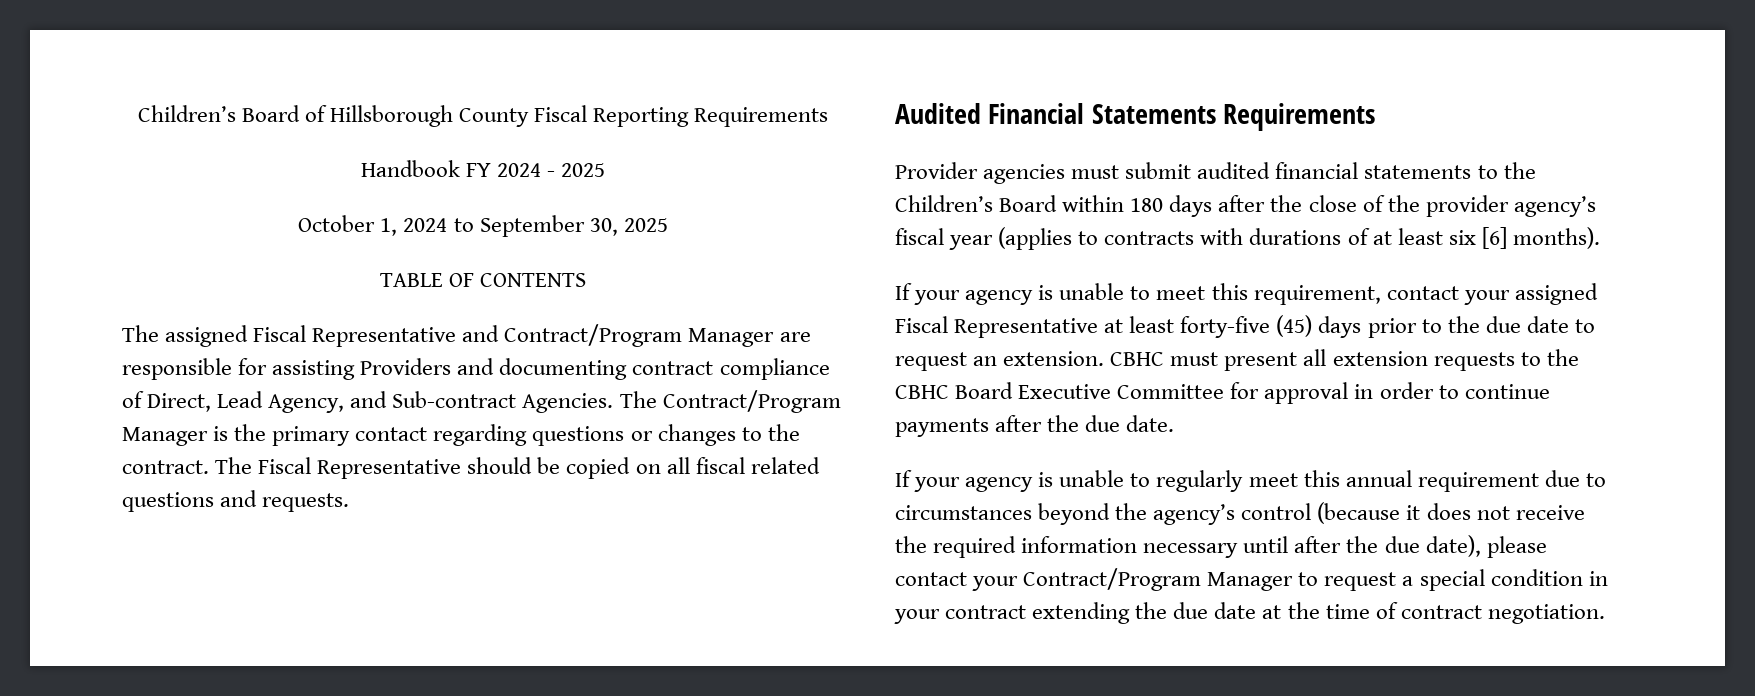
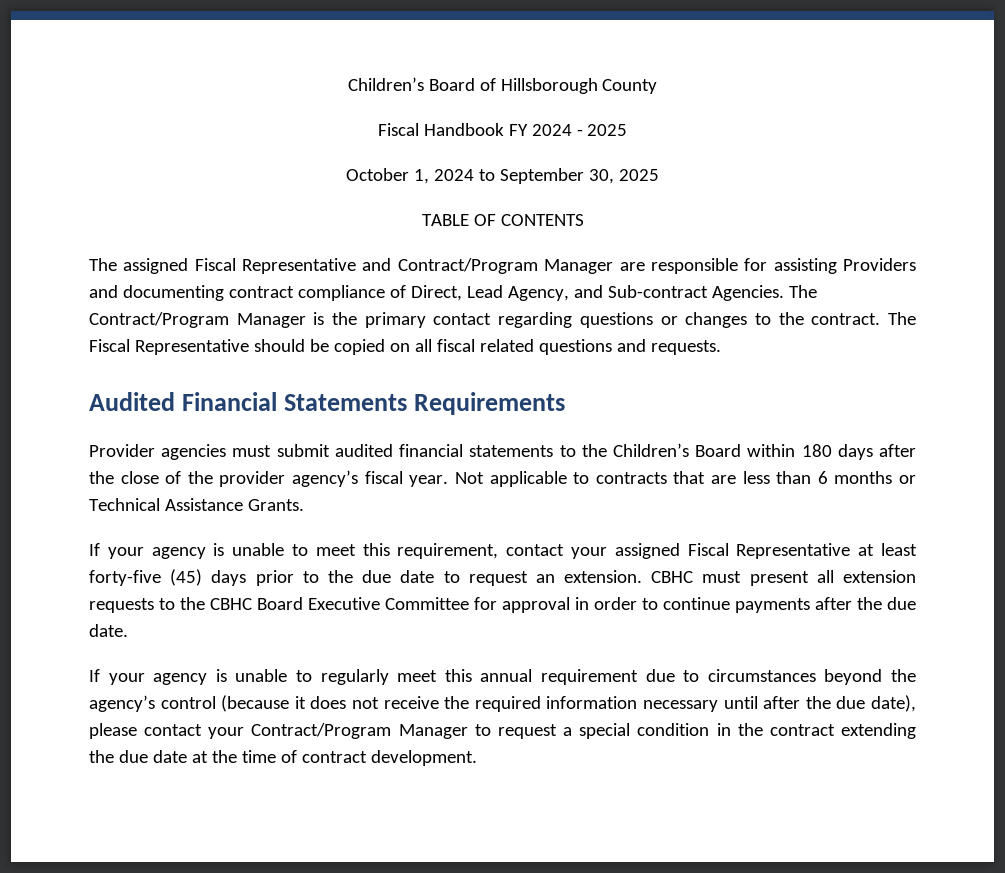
- Children’s Board of Hillsborough County Fiscal Reporting Requirements
- Handbook FY 2024 - 2025
+ Children’s Board of Hillsborough County
+ Fiscal Handbook FY 2024 - 2025
- Provider agencies must submit audited financial statements to the Children’s Board within 180 days after the close of the provider agency’s fiscal year (applies to contracts with durations of at least six [6] months).
+ Provider agencies must submit audited financial statements to the Children’s Board within 180 days after the close of the provider agency’s fiscal year. Not applicable to contracts that are less than 6 months or Technical Assistance Grants.
- If your agency is unable to regularly meet this annual requirement due to circumstances beyond the agency’s control (because it does not receive the required information necessary until after the due date), please contact your Contract/Program Manager to request a special condition in your contract extending the due date at the time of contract negotiation.
+ If your agency is unable to regularly meet this annual requirement due to circumstances beyond the agency’s control (because it does not receive the required information necessary until after the due date), please contact your Contract/Program Manager to request a special condition in the contract extending the due date at the time of contract development.

